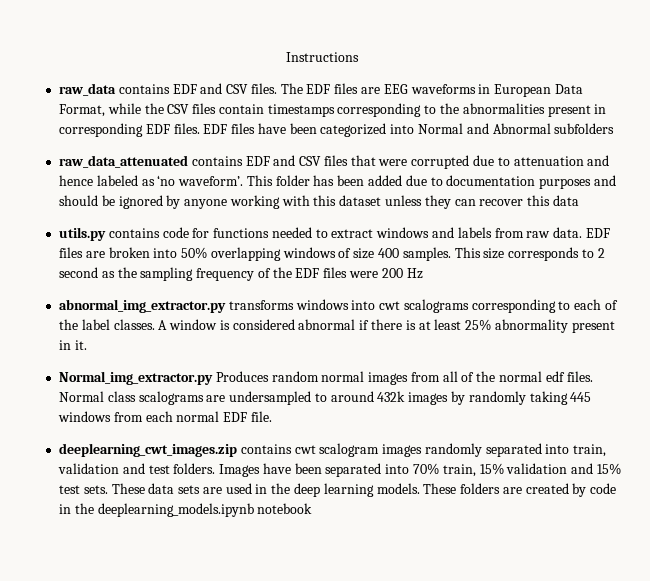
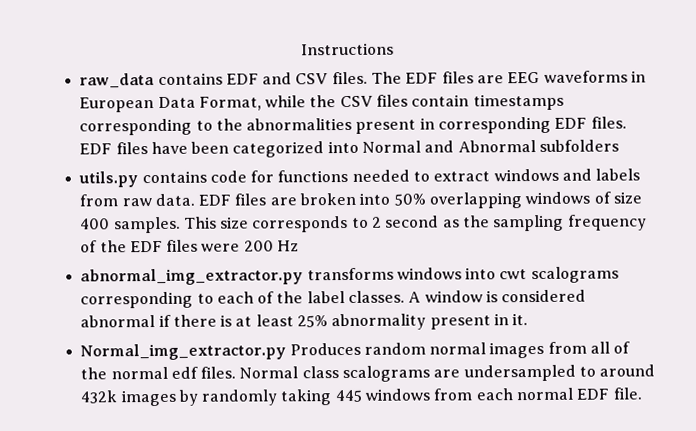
- raw_data_attenuated contains EDF and CSV files that were corrupted due to attenuation and hence labeled as ‘no waveform’. This folder has been added due to documentation purposes and should be ignored by anyone working with this dataset unless they can recover this data
- deeplearning_cwt_images.zip contains cwt scalogram images randomly separated into train, validation and test folders. Images have been separated into 70% train, 15% validation and 15% test sets. These data sets are used in the deep learning models. These folders are created by code in the deeplearning_models.ipynb notebook

